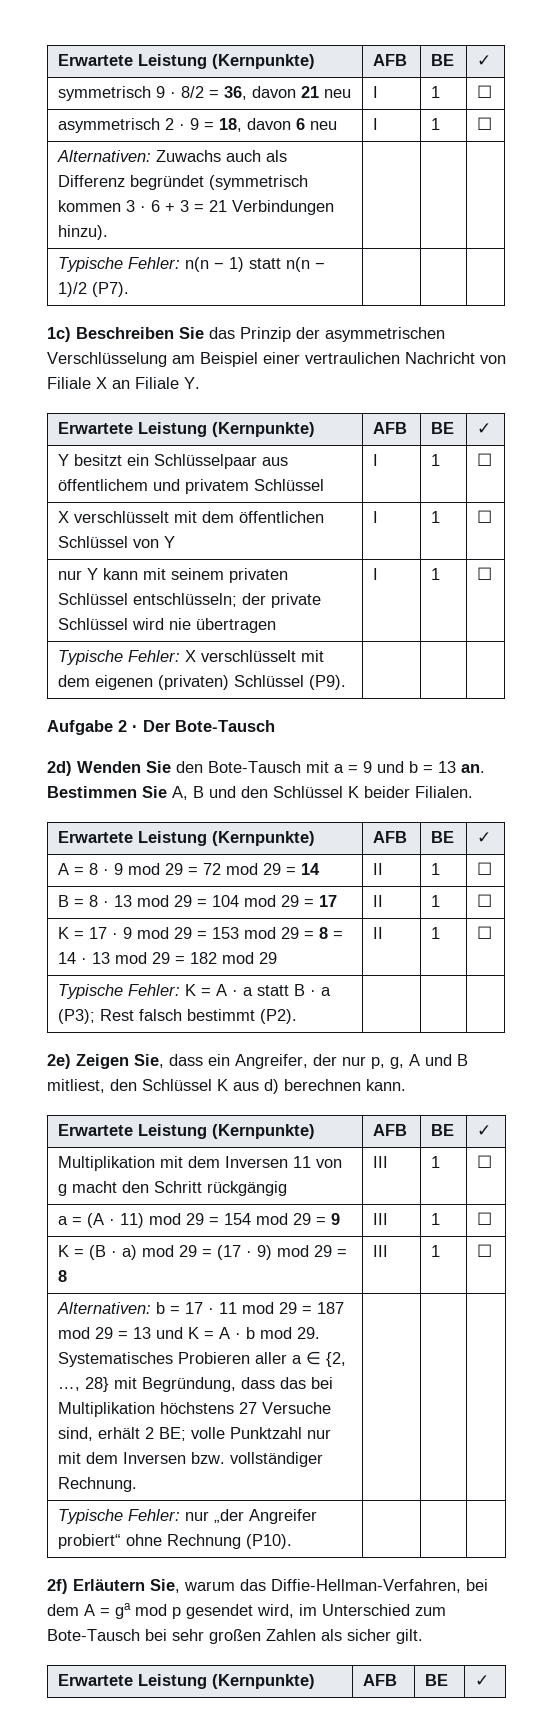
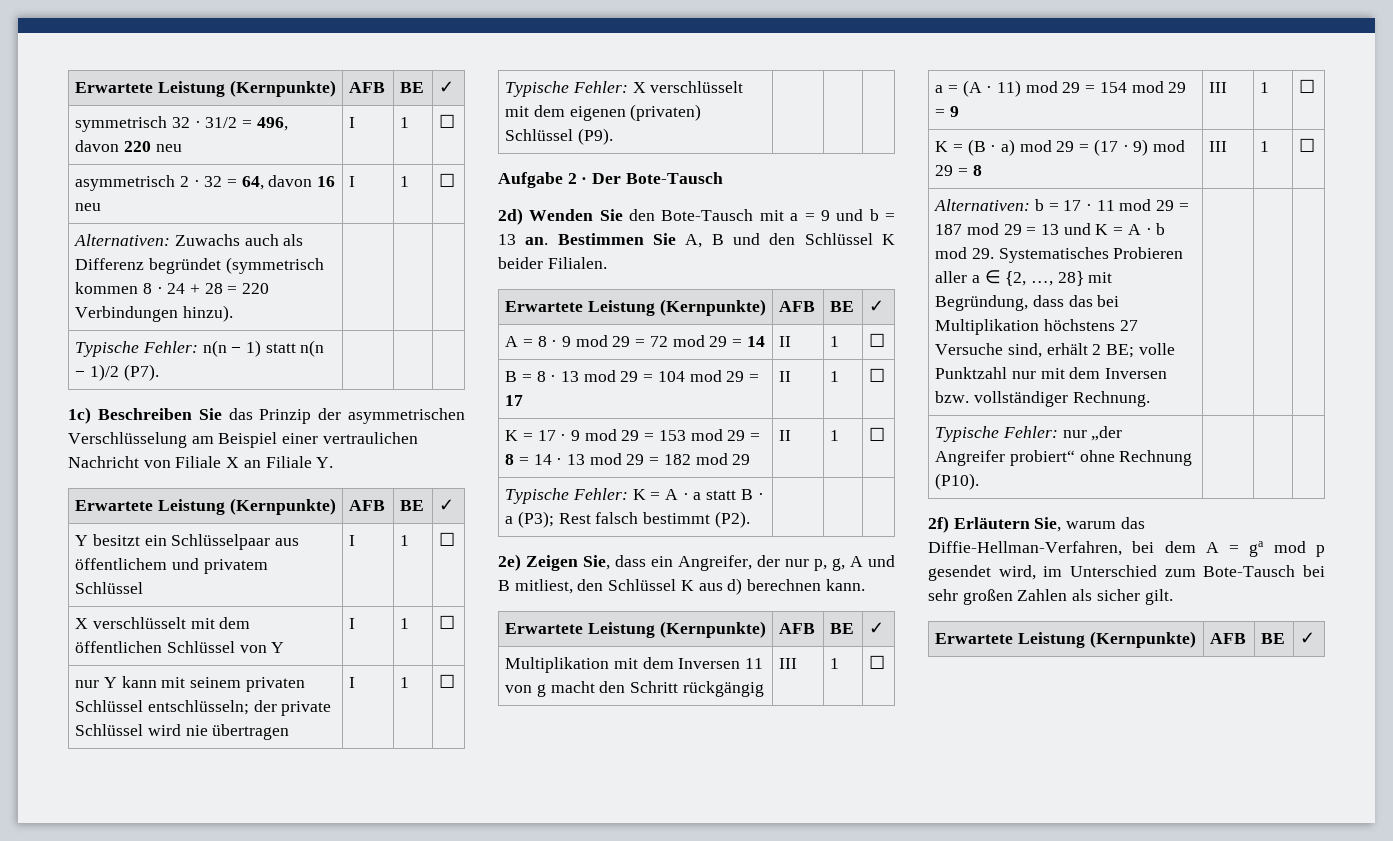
- symmetrisch 9 · 8/2 = 36, davon 21 neu | I | 1 | ☐
+ symmetrisch 32 · 31/2 = 496, davon 220 neu | I | 1 | ☐
- asymmetrisch 2 · 9 = 18, davon 6 neu | I | 1 | ☐
+ asymmetrisch 2 · 32 = 64, davon 16 neu | I | 1 | ☐
- Alternativen: Zuwachs auch als Differenz begründet (symmetrisch kommen 3 · 6 + 3 = 21 Verbindungen hinzu). | | |
+ Alternativen: Zuwachs auch als Differenz begründet (symmetrisch kommen 8 · 24 + 28 = 220 Verbindungen hinzu). | | |

